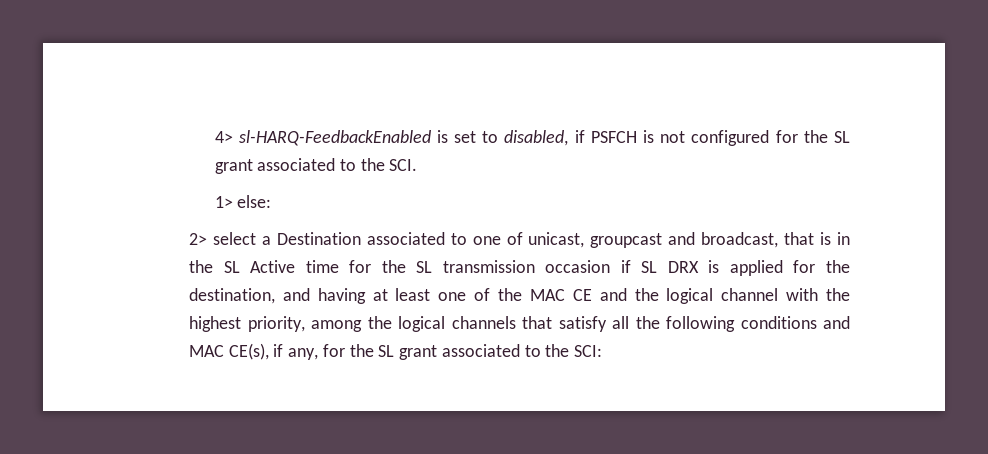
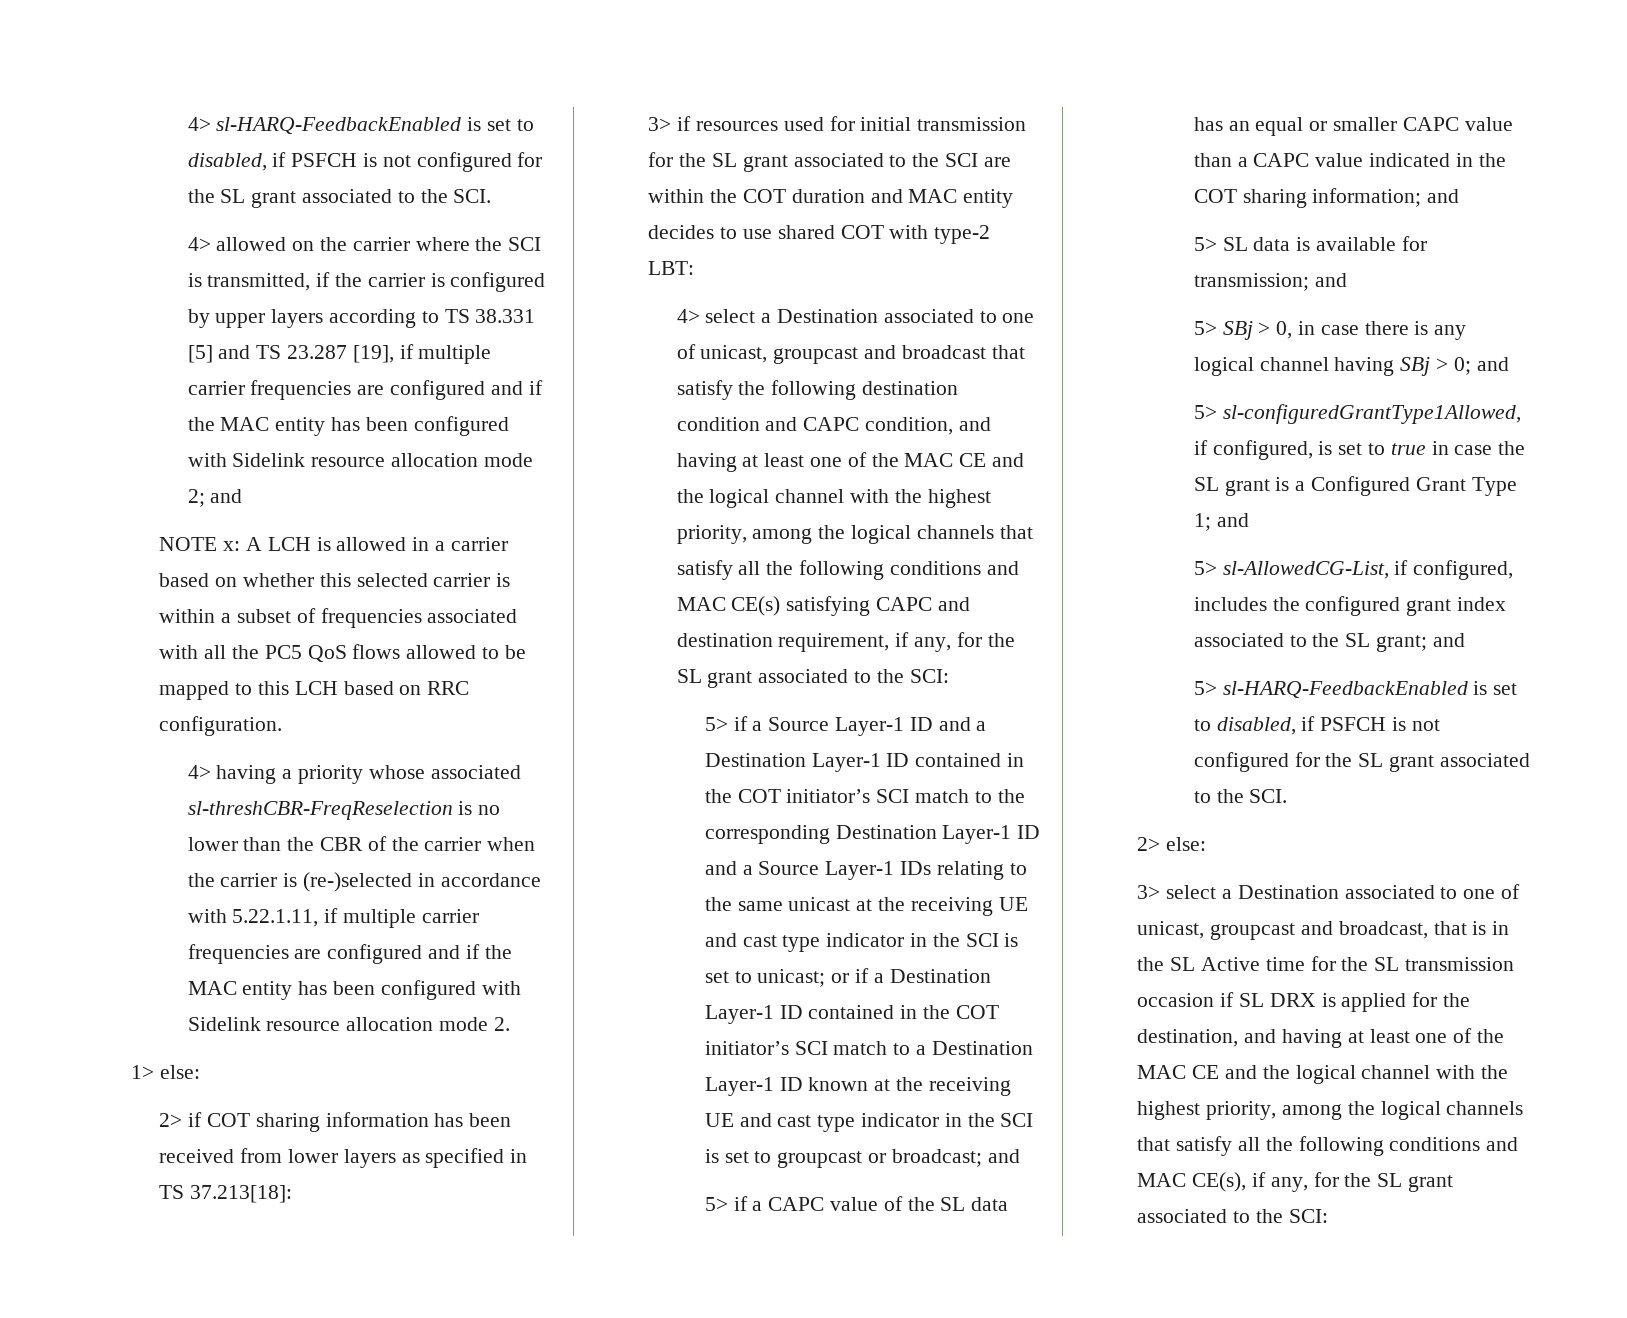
+ 4> allowed on the carrier where the SCI is transmitted, if the carrier is configured by upper layers according to TS 38.331 [5] and TS 23.287 [19], if multiple carrier frequencies are configured and if the MAC entity has been configured with Sidelink resource allocation mode 2; and
+ NOTE x: A LCH is allowed in a carrier based on whether this selected carrier is within a subset of frequencies associated with all the PC5 QoS flows allowed to be mapped to this LCH based on RRC configuration.
+ 4> having a priority whose associated sl-threshCBR-FreqReselection is no lower than the CBR of the carrier when the carrier is (re-)selected in accordance with 5.22.1.11, if multiple carrier frequencies are configured and if the MAC entity has been configured with Sidelink resource allocation mode 2.
  1> else:
- 2> select a Destination associated to one of unicast, groupcast and broadcast, that is in the SL Active time for the SL transmission occasion if SL DRX is applied for the destination, and having at least one of the MAC CE and the logical channel with the highest priority, among the logical channels that satisfy all the following conditions and MAC CE(s), if any, for the SL grant associated to the SCI:
+ 2> if COT sharing information has been received from lower layers as specified in TS 37.213[18]:
+ 3> if resources used for initial transmission for the SL grant associated to the SCI are within the COT duration and MAC entity decides to use shared COT with type-2 LBT:
+ 4> select a Destination associated to one of unicast, groupcast and broadcast that satisfy the following destination condition and CAPC condition, and having at least one of the MAC CE and the logical channel with the highest priority, among the logical channels that satisfy all the following conditions and MAC CE(s) satisfying CAPC and destination requirement, if any, for the SL grant associated to the SCI:
+ 5> if a Source Layer-1 ID and a Destination Layer-1 ID contained in the COT initiator’s SCI match to the corresponding Destination Layer-1 ID and a Source Layer-1 IDs relating to the same unicast at the receiving UE and cast type indicator in the SCI is set to unicast; or if a Destination Layer-1 ID contained in the COT initiator’s SCI match to a Destination Layer-1 ID known at the receiving UE and cast type indicator in the SCI is set to groupcast or broadcast; and
+ 5> if a CAPC value of the SL data has an equal or smaller CAPC value than a CAPC value indicated in the COT sharing information; and
+ 5> SL data is available for transmission; and
+ 5> SBj > 0, in case there is any logical channel having SBj > 0; and
+ 5> sl-configuredGrantType1Allowed, if configured, is set to true in case the SL grant is a Configured Grant Type 1; and
+ 5> sl-AllowedCG-List, if configured, includes the configured grant index associated to the SL grant; and
+ 5> sl-HARQ-FeedbackEnabled is set to disabled, if PSFCH is not configured for the SL grant associated to the SCI.
+ 2> else:
+ 3> select a Destination associated to one of unicast, groupcast and broadcast, that is in the SL Active time for the SL transmission occasion if SL DRX is applied for the destination, and having at least one of the MAC CE and the logical channel with the highest priority, among the logical channels that satisfy all the following conditions and MAC CE(s), if any, for the SL grant associated to the SCI:

